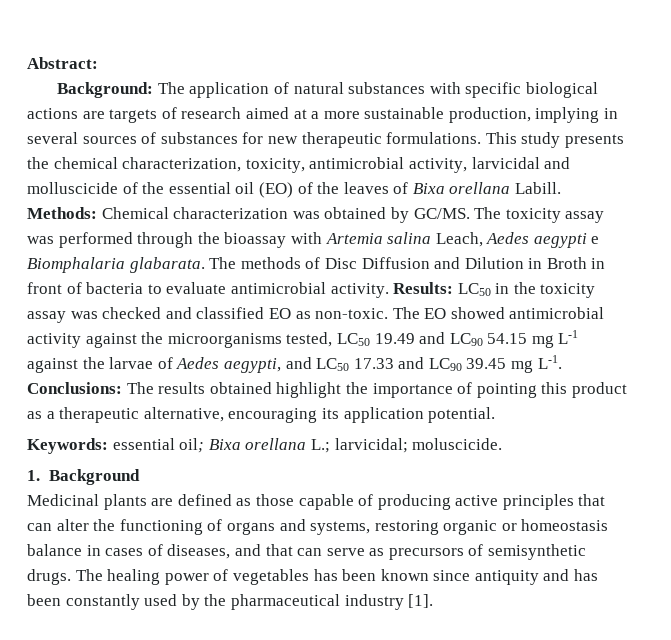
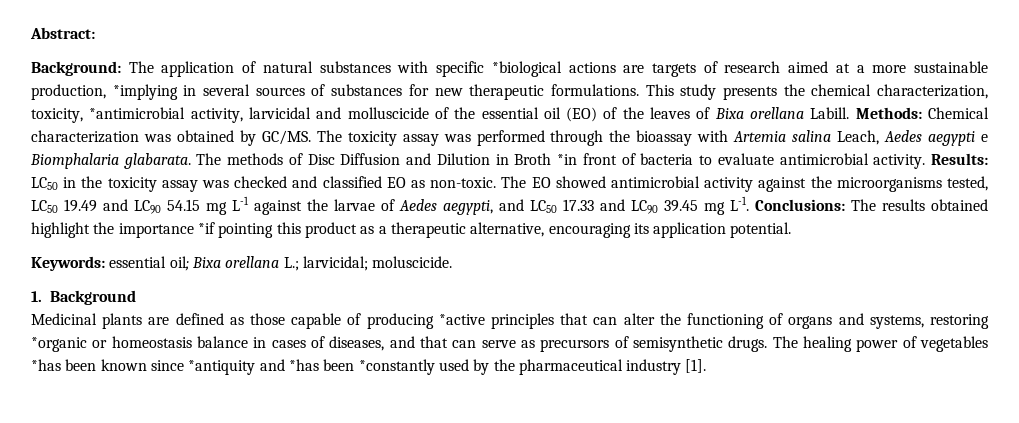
- Background: The application of natural substances with specific biological actions are targets of research aimed at a more sustainable production, implying in several sources of substances for new therapeutic formulations.
+ Background: The application of natural substances with specific *biological actions are targets of research aimed at a more sustainable production, *implying in several sources of substances for new therapeutic formulations.
- This study presents the chemical characterization, toxicity, antimicrobial activity, larvicidal and molluscicide of the essential oil (EO) of the leaves of Bixa orellana Labill.
+ This study presents the chemical characterization, toxicity, *antimicrobial activity, larvicidal and molluscicide of the essential oil (EO) of the leaves of Bixa orellana Labill.
- The methods of Disc Diffusion and Dilution in Broth in front of bacteria to evaluate antimicrobial activity.
+ The methods of Disc Diffusion and Dilution in Broth *in front of bacteria to evaluate antimicrobial activity.
- The EO showed antimicrobial activity against the microorganisms tested, LC50 19.49 and LC90 54.15 mg L-1 against the larvae of Aedes aegypti, and LC50 17.33 and LC90 39.45 mg L-1. Conclusions: The results obtained highlight the importance of pointing this product as a therapeutic alternative, encouraging its application potential.
+ The EO showed antimicrobial activity against the microorganisms tested, LC50 19.49 and LC90 54.15 mg L-1 against the larvae of Aedes aegypti, and LC50 17.33 and LC90 39.45 mg L-1. Conclusions: The results obtained highlight the importance *if pointing this product as a therapeutic alternative, encouraging its application potential.
- Medicinal plants are defined as those capable of producing active principles that can alter the functioning of organs and systems, restoring organic or homeostasis balance in cases of diseases, and that can serve as precursors of semisynthetic drugs.
+ Medicinal plants are defined as those capable of producing *active principles that can alter the functioning of organs and systems, restoring *organic or homeostasis balance in cases of diseases, and that can serve as precursors of semisynthetic drugs.
- The healing power of vegetables has been known since antiquity and has been constantly used by the pharmaceutical industry [1].
+ The healing power of vegetables *has been known since *antiquity and *has been *constantly used by the pharmaceutical industry [1].

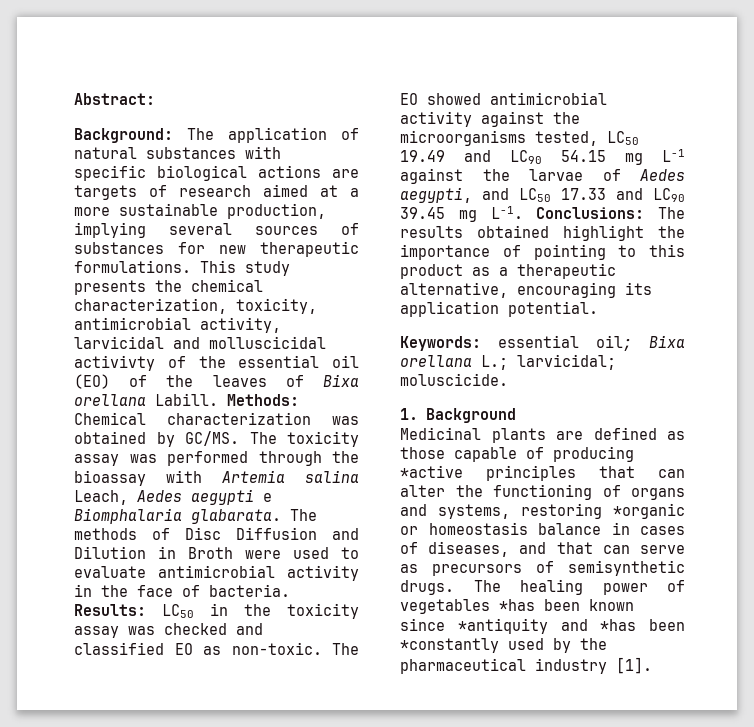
- Background: The application of natural substances with specific *biological actions are targets of research aimed at a more sustainable production, *implying in several sources of substances for new therapeutic formulations.
+ Background: The application of natural substances with specific biological actions are targets of research aimed at a more sustainable production, implying several sources of substances for new therapeutic formulations.
- This study presents the chemical characterization, toxicity, *antimicrobial activity, larvicidal and molluscicide of the essential oil (EO) of the leaves of Bixa orellana Labill.
+ This study presents the chemical characterization, toxicity, antimicrobial activity, larvicidal and molluscicidal activivty of the essential oil (EO) of the leaves of Bixa orellana Labill.
- The methods of Disc Diffusion and Dilution in Broth *in front of bacteria to evaluate antimicrobial activity.
+ The methods of Disc Diffusion and Dilution in Broth were used to evaluate antimicrobial activity in the face of bacteria.
- The EO showed antimicrobial activity against the microorganisms tested, LC50 19.49 and LC90 54.15 mg L-1 against the larvae of Aedes aegypti, and LC50 17.33 and LC90 39.45 mg L-1. Conclusions: The results obtained highlight the importance *if pointing this product as a therapeutic alternative, encouraging its application potential.
+ The EO showed antimicrobial activity against the microorganisms tested, LC50 19.49 and LC90 54.15 mg L-1 against the larvae of Aedes aegypti, and LC50 17.33 and LC90 39.45 mg L-1. Conclusions: The results obtained highlight the importance of pointing to this product as a therapeutic alternative, encouraging its application potential.

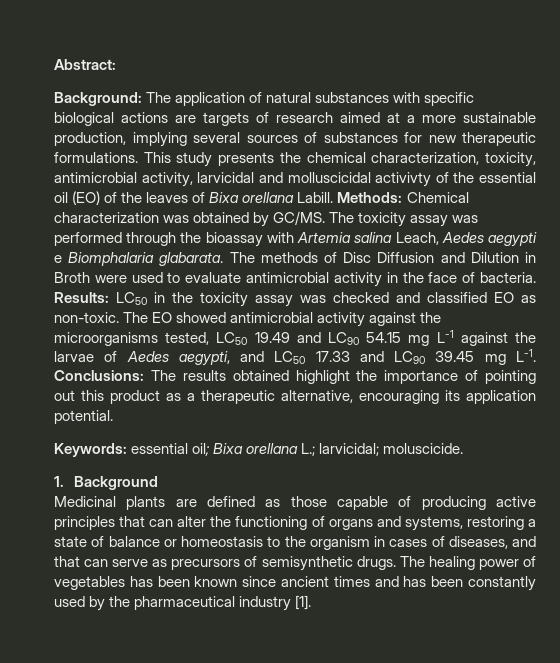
- The EO showed antimicrobial activity against the microorganisms tested, LC50 19.49 and LC90 54.15 mg L-1 against the larvae of Aedes aegypti, and LC50 17.33 and LC90 39.45 mg L-1. Conclusions: The results obtained highlight the importance of pointing to this product as a therapeutic alternative, encouraging its application potential.
+ The EO showed antimicrobial activity against the microorganisms tested, LC50 19.49 and LC90 54.15 mg L-1 against the larvae of Aedes aegypti, and LC50 17.33 and LC90 39.45 mg L-1. Conclusions: The results obtained highlight the importance of pointing out this product as a therapeutic alternative, encouraging its application potential.
- Medicinal plants are defined as those capable of producing *active principles that can alter the functioning of organs and systems, restoring *organic or homeostasis balance in cases of diseases, and that can serve as precursors of semisynthetic drugs.
+ Medicinal plants are defined as those capable of producing active principles that can alter the functioning of organs and systems, restoring a state of balance or homeostasis to the organism in cases of diseases, and that can serve as precursors of semisynthetic drugs.
- The healing power of vegetables *has been known since *antiquity and *has been *constantly used by the pharmaceutical industry [1].
+ The healing power of vegetables has been known since ancient times and has been constantly used by the pharmaceutical industry [1].

